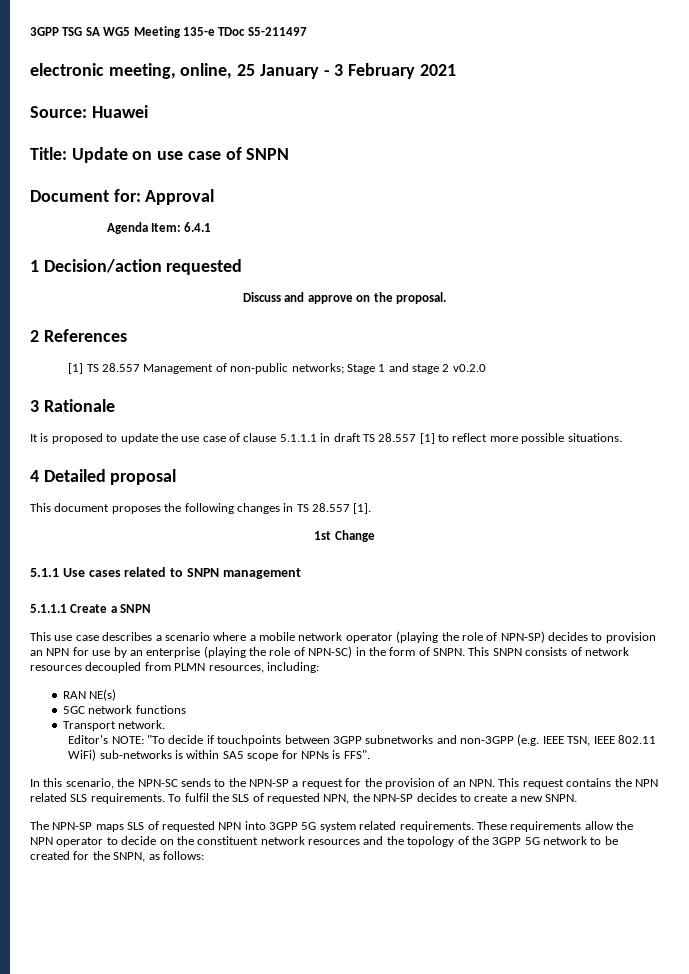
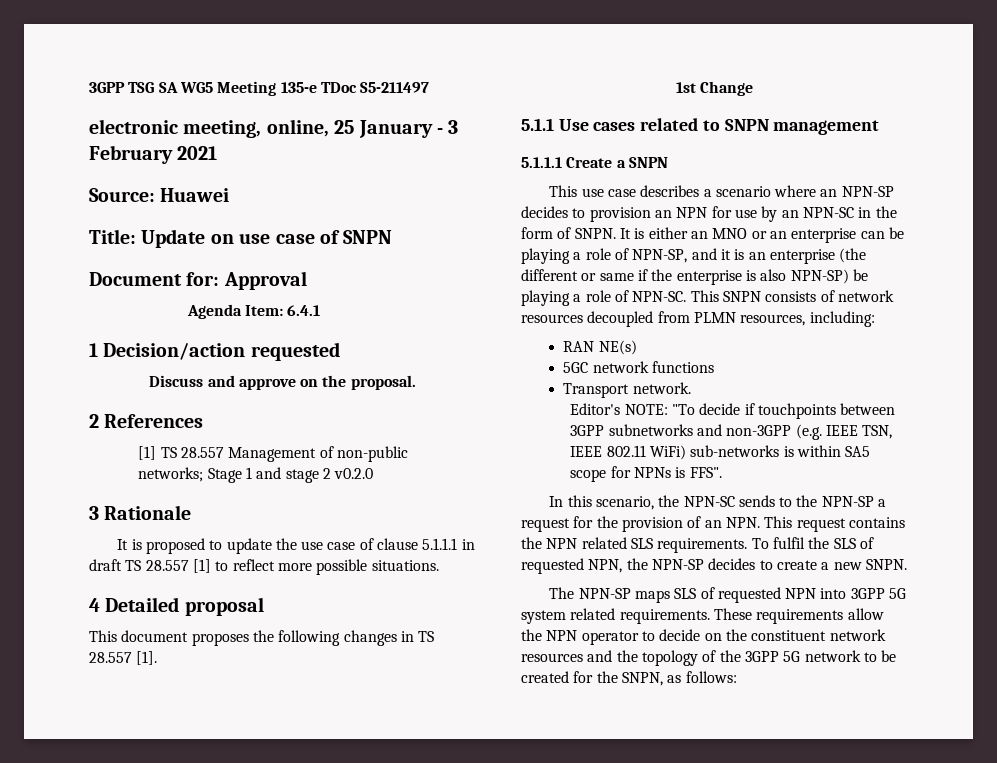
- This use case describes a scenario where a mobile network operator (playing the role of NPN-SP) decides to provision an NPN for use by an enterprise (playing the role of NPN-SC) in the form of SNPN.
+ This use case describes a scenario where an NPN-SP decides to provision an NPN for use by an NPN-SC in the form of SNPN.
+ It is either an MNO or an enterprise can be playing a role of NPN-SP, and it is an enterprise (the different or same if the enterprise is also NPN-SP) be playing a role of NPN-SC.

